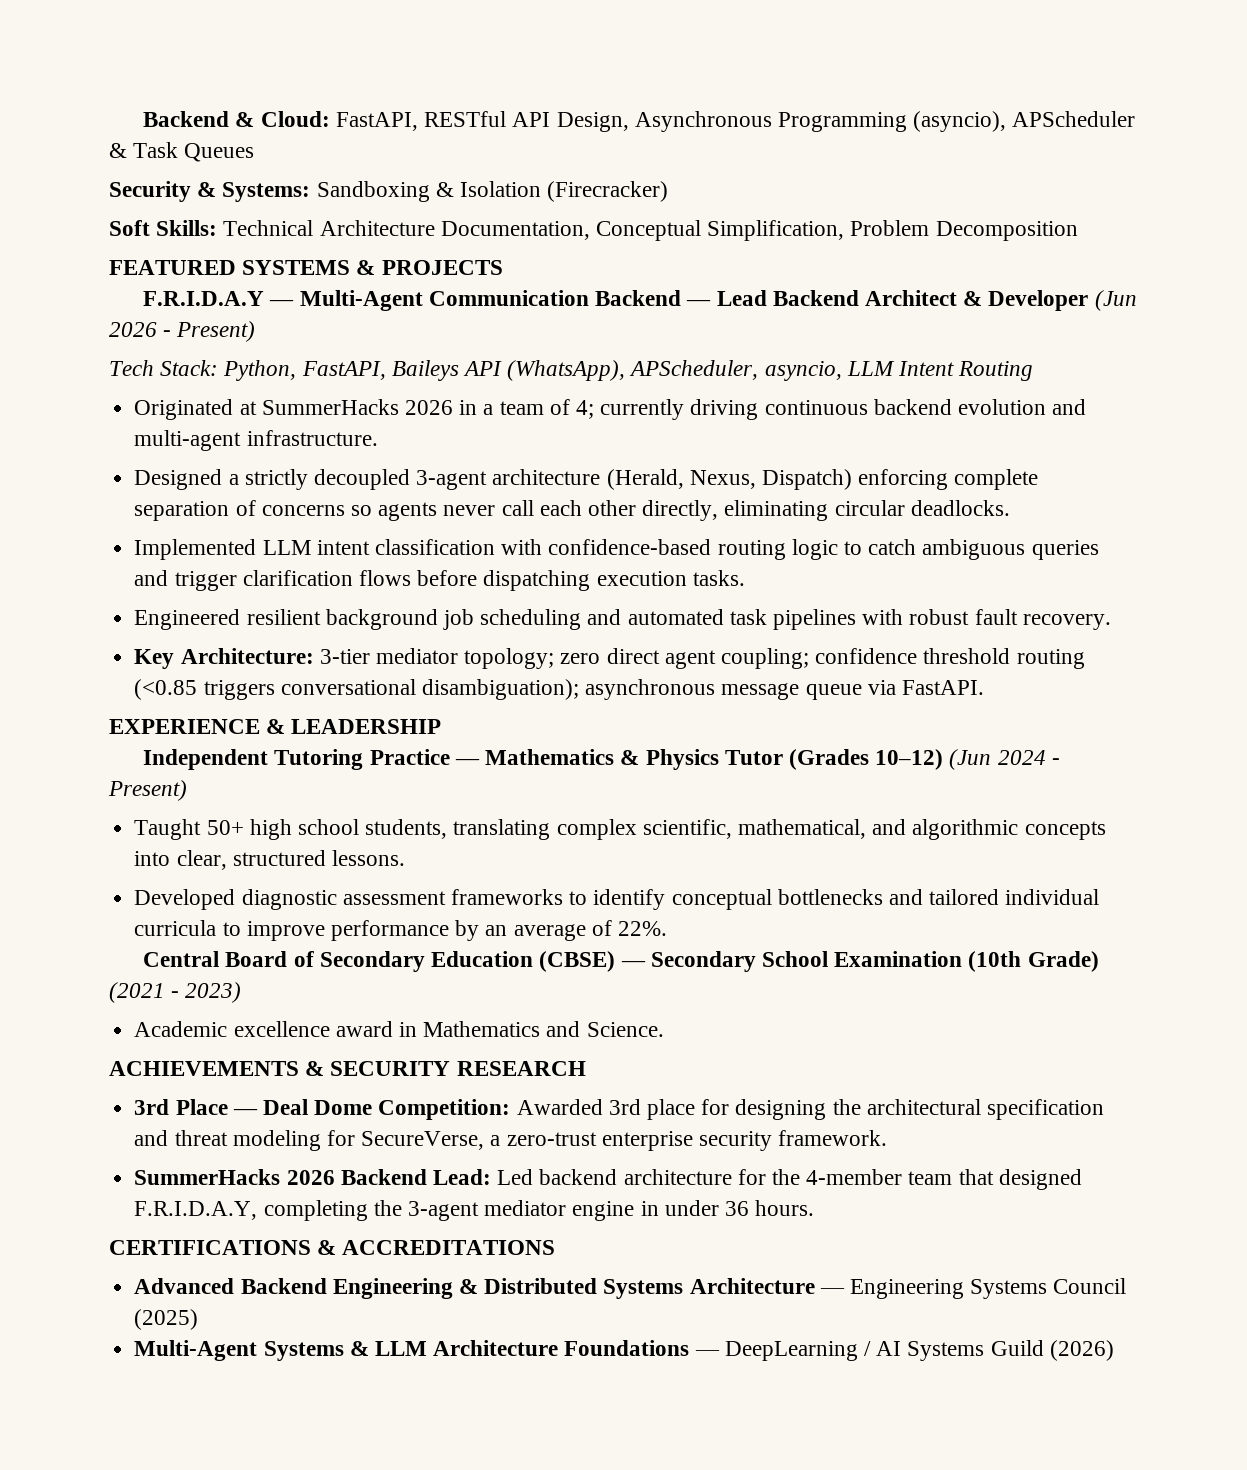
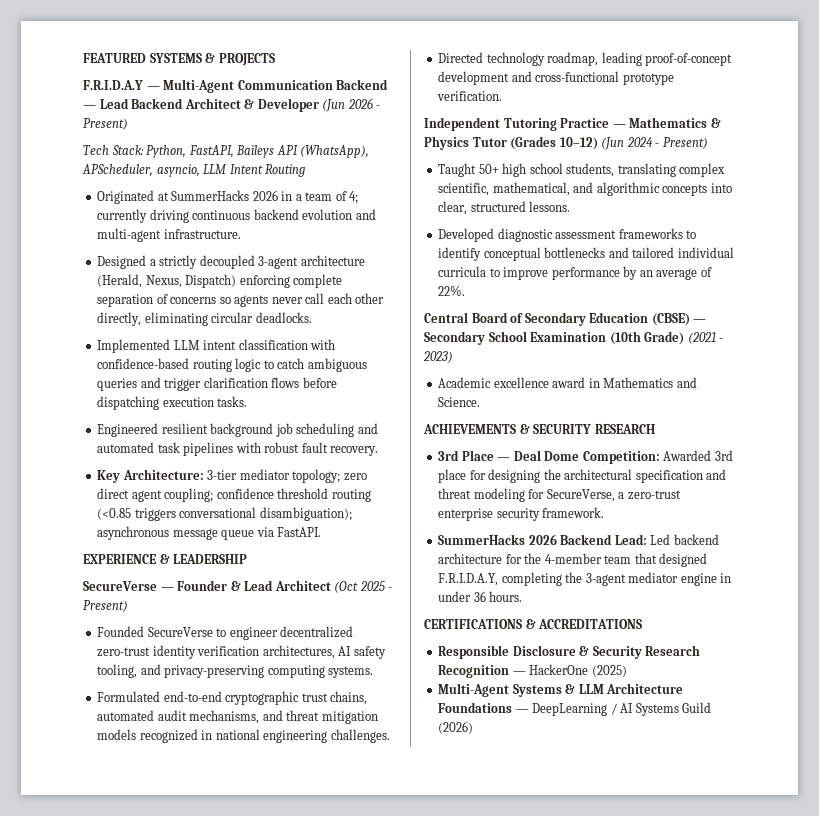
- Backend & Cloud: FastAPI, RESTful API Design, Asynchronous Programming (asyncio), APScheduler & Task Queues
- Security & Systems: Sandboxing & Isolation (Firecracker)
- Soft Skills: Technical Architecture Documentation, Conceptual Simplification, Problem Decomposition
+ SecureVerse — Founder & Lead Architect (Oct 2025 - Present)
+ Founded SecureVerse to engineer decentralized zero-trust identity verification architectures, AI safety tooling, and privacy-preserving computing systems.
+ Formulated end-to-end cryptographic trust chains, automated audit mechanisms, and threat mitigation models recognized in national engineering challenges.
+ Directed technology roadmap, leading proof-of-concept development and cross-functional prototype verification.
- Advanced Backend Engineering & Distributed Systems Architecture — Engineering Systems Council (2025)
+ Responsible Disclosure & Security Research Recognition — HackerOne (2025)

